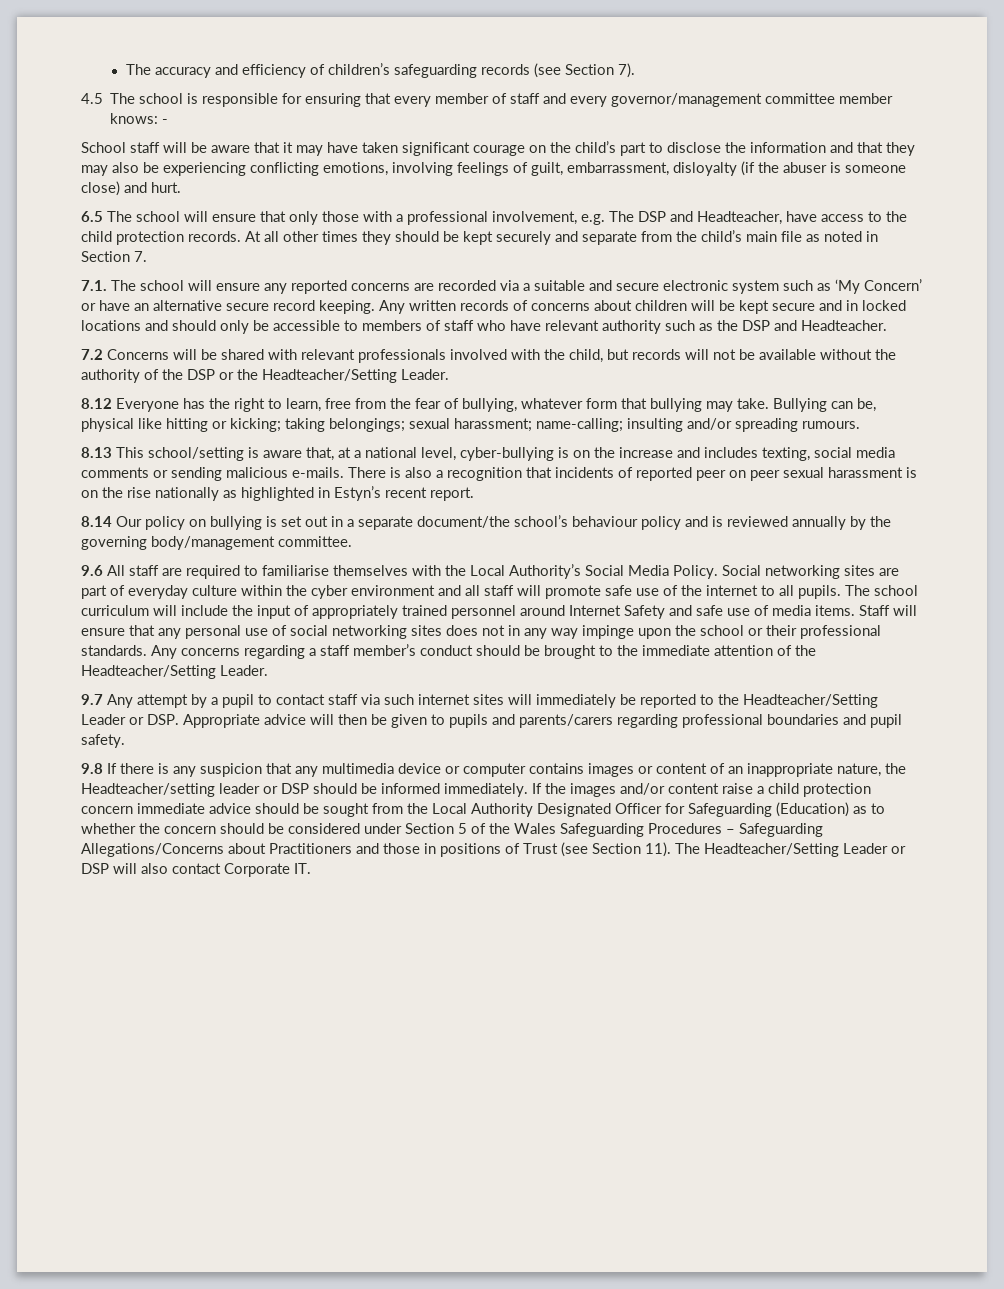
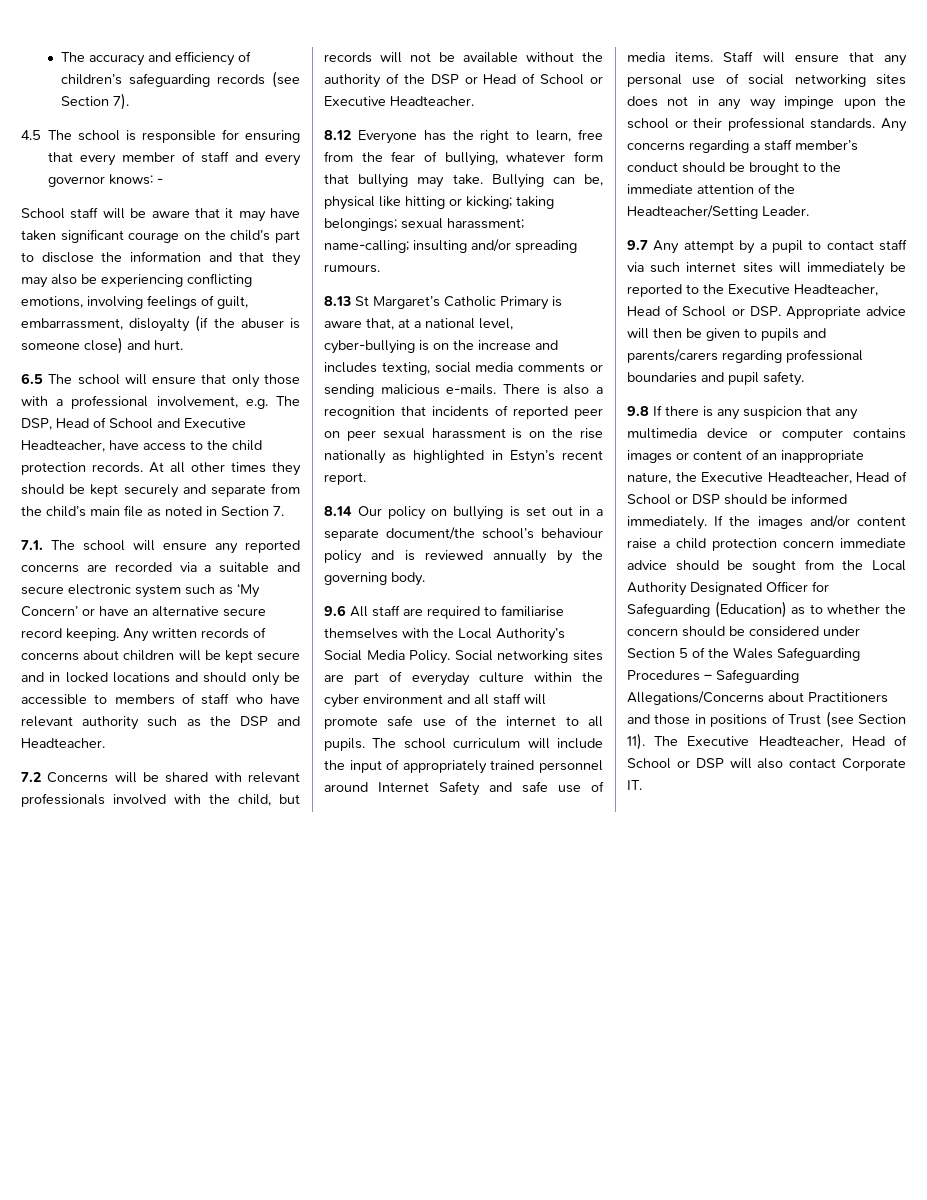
- 4.5 The school is responsible for ensuring that every member of staff and every governor/management committee member knows: -
+ 4.5 The school is responsible for ensuring that every member of staff and every governor knows: -
- 6.5 The school will ensure that only those with a professional involvement, e.g. The DSP and Headteacher, have access to the child protection records.
+ 6.5 The school will ensure that only those with a professional involvement, e.g. The DSP, Head of School and Executive Headteacher, have access to the child protection records.
- 7.2 Concerns will be shared with relevant professionals involved with the child, but records will not be available without the authority of the DSP or the Headteacher/Setting Leader.
+ 7.2 Concerns will be shared with relevant professionals involved with the child, but records will not be available without the authority of the DSP or Head of School or Executive Headteacher.
- 8.13 This school/setting is aware that, at a national level, cyber-bullying is on the increase and includes texting, social media comments or sending malicious e-mails.
+ 8.13 St Margaret’s Catholic Primary is aware that, at a national level, cyber-bullying is on the increase and includes texting, social media comments or sending malicious e-mails.
- 8.14 Our policy on bullying is set out in a separate document/the school’s behaviour policy and is reviewed annually by the governing body/management committee.
+ 8.14 Our policy on bullying is set out in a separate document/the school’s behaviour policy and is reviewed annually by the governing body.
- 9.7 Any attempt by a pupil to contact staff via such internet sites will immediately be reported to the Headteacher/Setting Leader or DSP. Appropriate advice will then be given to pupils and parents/carers regarding professional boundaries and pupil safety.
+ 9.7 Any attempt by a pupil to contact staff via such internet sites will immediately be reported to the Executive Headteacher, Head of School or DSP. Appropriate advice will then be given to pupils and parents/carers regarding professional boundaries and pupil safety.
- 9.8 If there is any suspicion that any multimedia device or computer contains images or content of an inappropriate nature, the Headteacher/setting leader or DSP should be informed immediately.
+ 9.8 If there is any suspicion that any multimedia device or computer contains images or content of an inappropriate nature, the Executive Headteacher, Head of School or DSP should be informed immediately.
- The Headteacher/Setting Leader or DSP will also contact Corporate IT.
+ The Executive Headteacher, Head of School or DSP will also contact Corporate IT.

